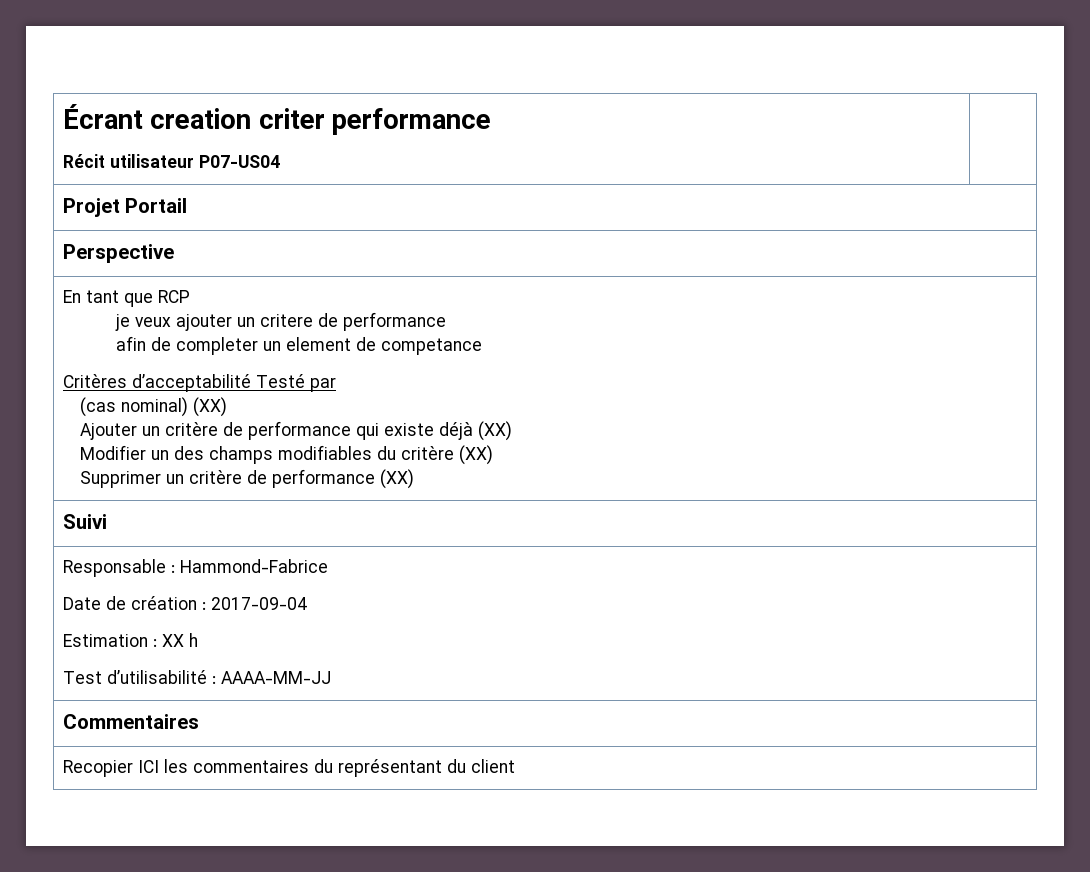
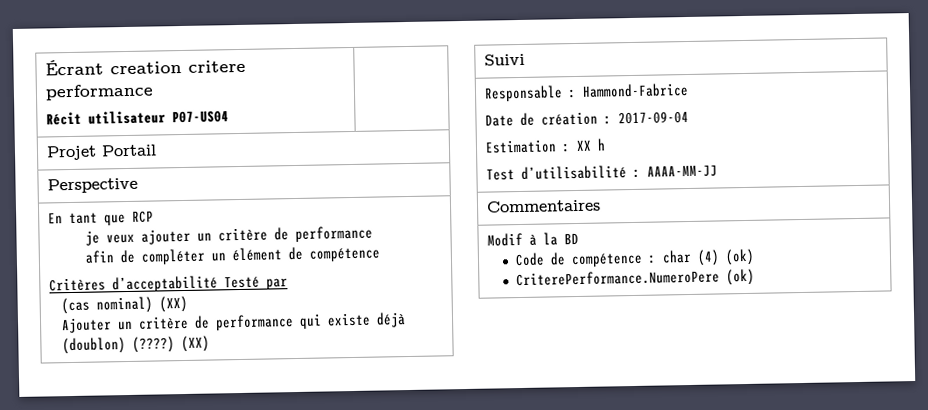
- Écrant creation criter performance
+ Écrant creation critere performance
- je veux ajouter un critere de performance
+ je veux ajouter un critère de performance
- afin de completer un element de competance
+ afin de compléter un élément de compétence
- Ajouter un critère de performance qui existe déjà (XX)
- Modifier un des champs modifiables du critère (XX)
- Supprimer un critère de performance (XX)
+ Ajouter un critère de performance qui existe déjà (doublon) (????) (XX)
- Recopier ICI les commentaires du représentant du client
+ Modif à la BD
+ Code de compétence : char (4) (ok)
+ CriterePerformance.NumeroPere (ok)

